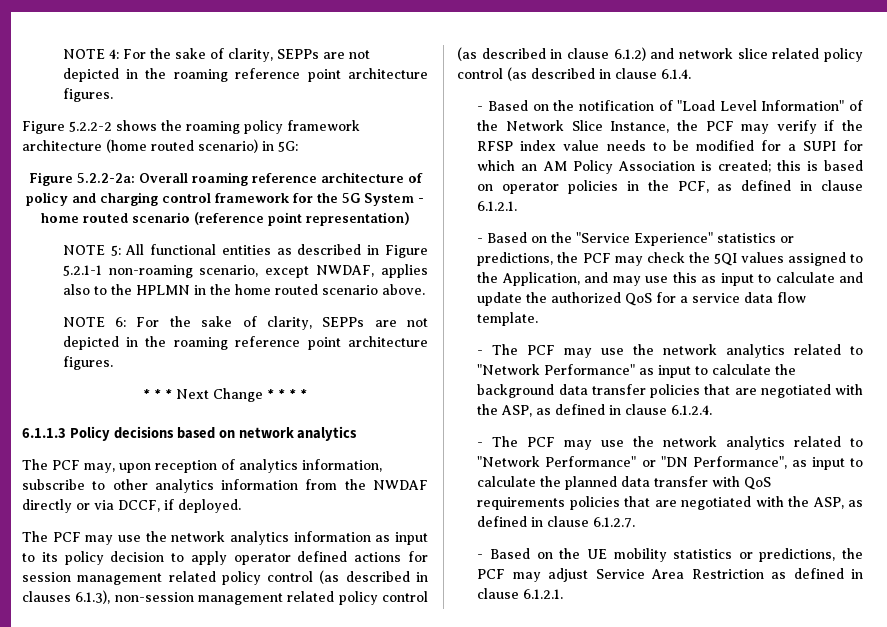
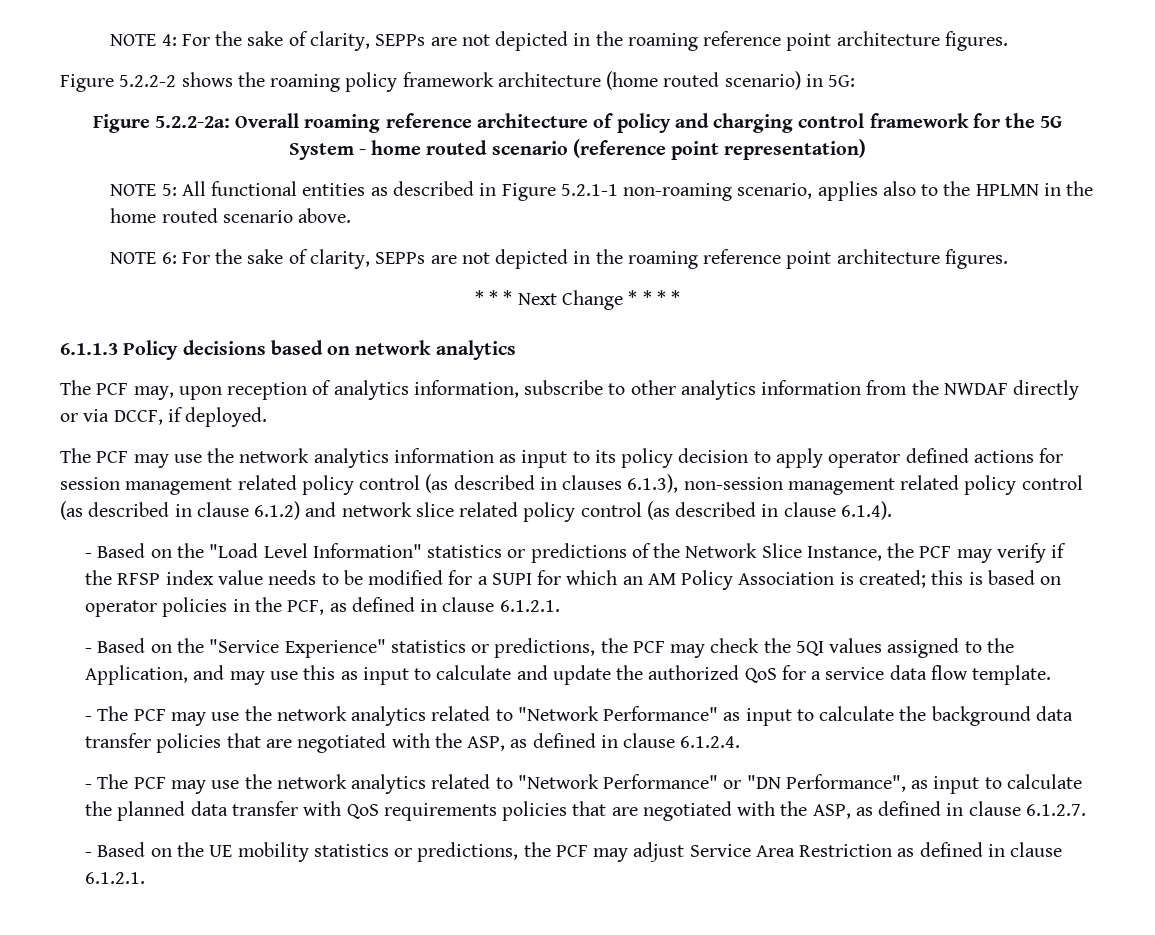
- NOTE 5: All functional entities as described in Figure 5.2.1-1 non-roaming scenario, except NWDAF, applies also to the HPLMN in the home routed scenario above.
+ NOTE 5: All functional entities as described in Figure 5.2.1-1 non-roaming scenario, applies also to the HPLMN in the home routed scenario above.
- The PCF may use the network analytics information as input to its policy decision to apply operator defined actions for session management related policy control (as described in clauses 6.1.3), non-session management related policy control (as described in clause 6.1.2) and network slice related policy control (as described in clause 6.1.4.
- - Based on the notification of "Load Level Information" of the Network Slice Instance, the PCF may verify if the RFSP index value needs to be modified for a SUPI for which an AM Policy Association is created;
+ The PCF may use the network analytics information as input to its policy decision to apply operator defined actions for session management related policy control (as described in clauses 6.1.3), non-session management related policy control (as described in clause 6.1.2) and network slice related policy control (as described in clause 6.1.4).
+ - Based on the "Load Level Information" statistics or predictions of the Network Slice Instance, the PCF may verify if the RFSP index value needs to be modified for a SUPI for which an AM Policy Association is created;

